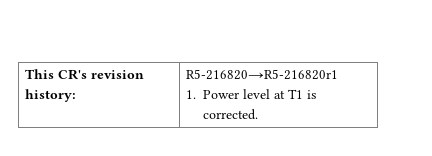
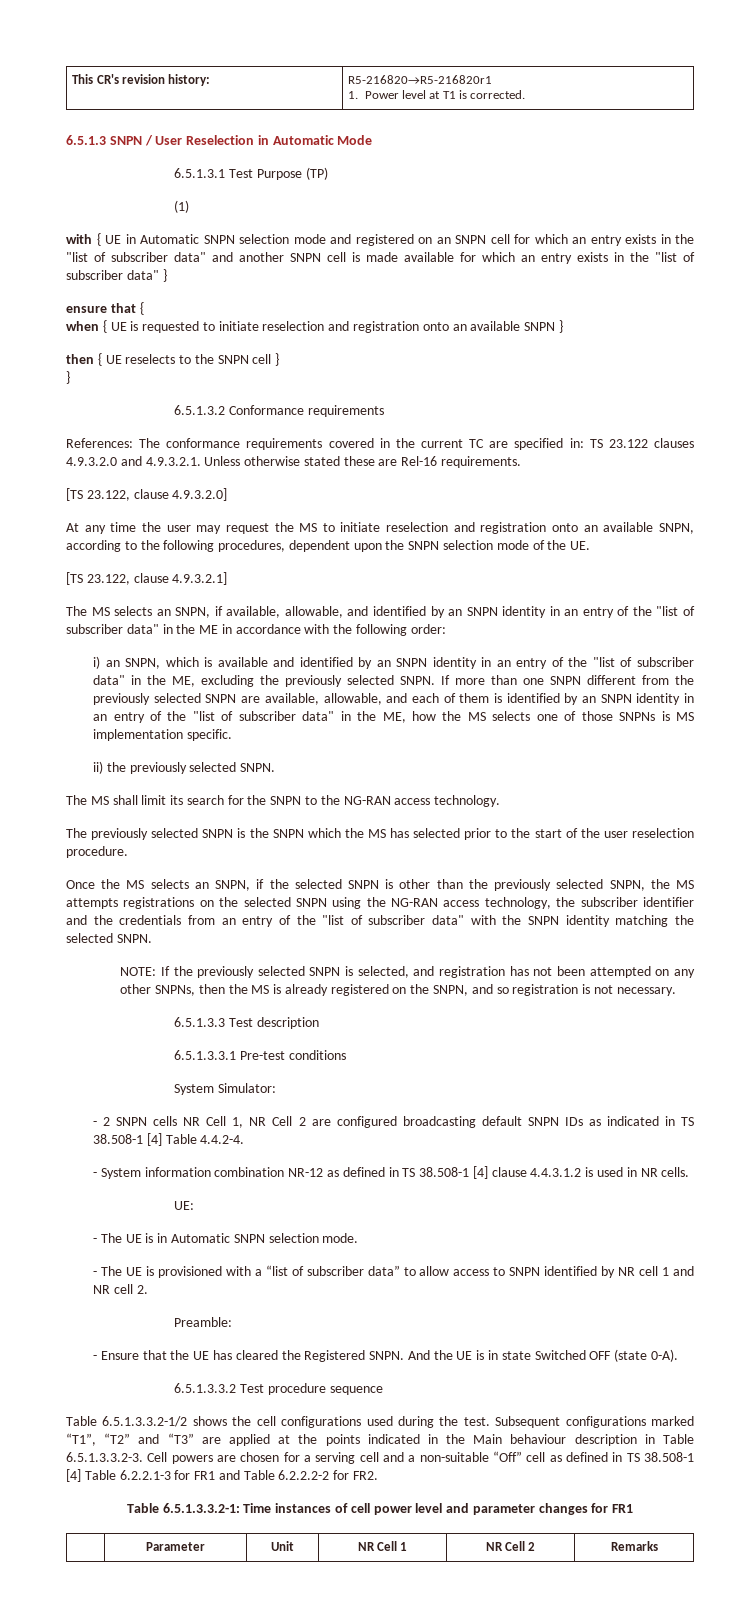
+ 6.5.1.3 SNPN / User Reselection in Automatic Mode
+ 6.5.1.3.1 Test Purpose (TP)
+ (1)
+ with { UE in Automatic SNPN selection mode and registered on an SNPN cell for which an entry exists in the "list of subscriber data" and another SNPN cell is made available for which an entry exists in the "list of subscriber data" }
+ ensure that {
+ when { UE is requested to initiate reselection and registration onto an available SNPN }
+ then { UE reselects to the SNPN cell }
+ }
+ 6.5.1.3.2 Conformance requirements
+ References: The conformance requirements covered in the current TC are specified in: TS 23.122 clauses 4.9.3.2.0 and 4.9.3.2.1. Unless otherwise stated these are Rel-16 requirements.
+ [TS 23.122, clause 4.9.3.2.0]
+ At any time the user may request the MS to initiate reselection and registration onto an available SNPN, according to the following procedures, dependent upon the SNPN selection mode of the UE.
+ [TS 23.122, clause 4.9.3.2.1]
+ The MS selects an SNPN, if available, allowable, and identified by an SNPN identity in an entry of the "list of subscriber data" in the ME in accordance with the following order:
+ i) an SNPN, which is available and identified by an SNPN identity in an entry of the "list of subscriber data" in the ME, excluding the previously selected SNPN. If more than one SNPN different from the previously selected SNPN are available, allowable, and each of them is identified by an SNPN identity in an entry of the "list of subscriber data" in the ME, how the MS selects one of those SNPNs is MS implementation specific.
+ ii) the previously selected SNPN.
+ The MS shall limit its search for the SNPN to the NG-RAN access technology.
+ The previously selected SNPN is the SNPN which the MS has selected prior to the start of the user reselection procedure.
+ Once the MS selects an SNPN, if the selected SNPN is other than the previously selected SNPN, the MS attempts registrations on the selected SNPN using the NG-RAN access technology, the subscriber identifier and the credentials from an entry of the "list of subscriber data" with the SNPN identity matching the selected SNPN.
+ NOTE: If the previously selected SNPN is selected, and registration has not been attempted on any other SNPNs, then the MS is already registered on the SNPN, and so registration is not necessary.
+ 6.5.1.3.3 Test description
+ 6.5.1.3.3.1 Pre-test conditions
+ System Simulator:
+ - 2 SNPN cells NR Cell 1, NR Cell 2 are configured broadcasting default SNPN IDs as indicated in TS 38.508-1 [4] Table 4.4.2-4.
+ - System information combination NR-12 as defined in TS 38.508-1 [4] clause 4.4.3.1.2 is used in NR cells.
+ UE:
+ - The UE is in Automatic SNPN selection mode.
+ - The UE is provisioned with a “list of subscriber data” to allow access to SNPN identified by NR cell 1 and NR cell 2.
+ Preamble:
+ - Ensure that the UE has cleared the Registered SNPN. And the UE is in state Switched OFF (state 0-A).
+ 6.5.1.3.3.2 Test procedure sequence
+ Table 6.5.1.3.3.2-1/2 shows the cell configurations used during the test. Subsequent configurations marked “T1”, “T2” and “T3” are applied at the points indicated in the Main behaviour description in Table 6.5.1.3.3.2-3. Cell powers are chosen for a serving cell and a non-suitable “Off” cell as defined in TS 38.508-1 [4] Table 6.2.2.1-3 for FR1 and Table 6.2.2.2-2 for FR2.
+ Table 6.5.1.3.3.2-1: Time instances of cell power level and parameter changes for FR1
+ | Parameter | Unit | NR Cell 1 | NR Cell 2 | Remarks

